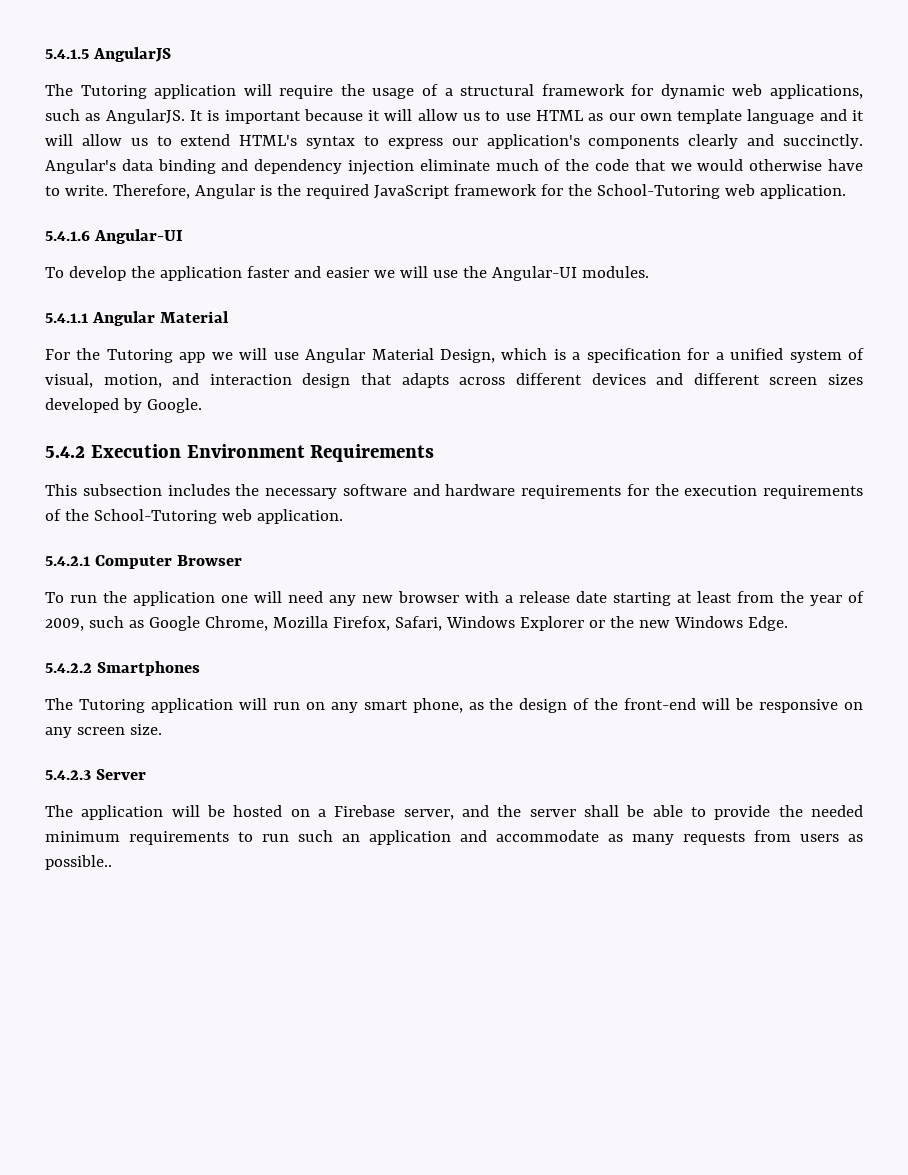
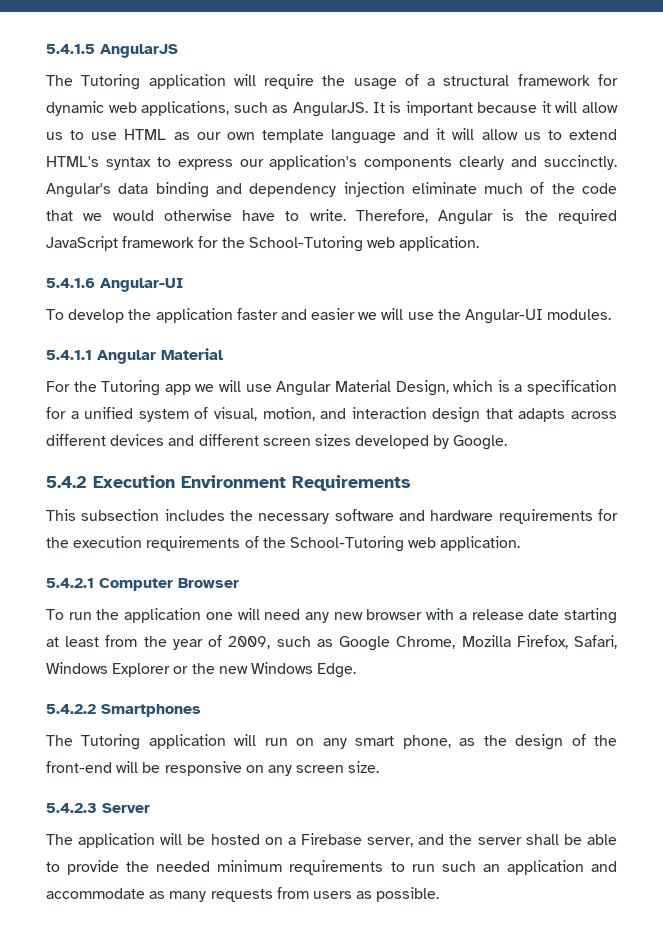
- The application will be hosted on a Firebase server, and the server shall be able to provide the needed minimum requirements to run such an application and accommodate as many requests from users as possible..
+ The application will be hosted on a Firebase server, and the server shall be able to provide the needed minimum requirements to run such an application and accommodate as many requests from users as possible.

